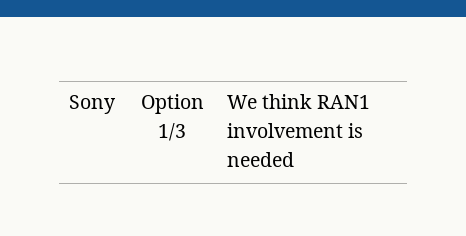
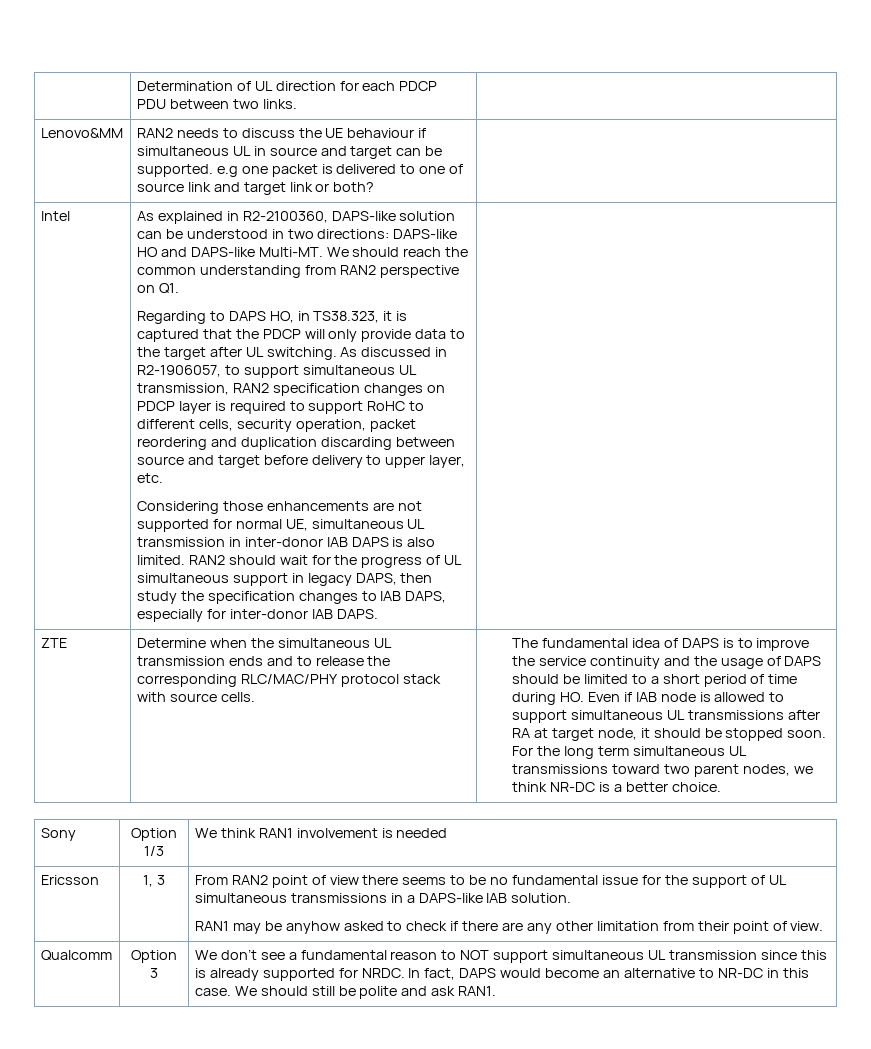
+ | Determination of UL direction for each PDCP PDU between two links. |
+ Lenovo&MM | RAN2 needs to discuss the UE behaviour if simultaneous UL in source and target can be supported. e.g one packet is delivered to one of source link and target link or both? |
+ Intel | As explained in R2-2100360, DAPS-like solution can be understood in two directions: DAPS-like HO and DAPS-like Multi-MT. We should reach the common understanding from RAN2 perspective on Q1.
+ Regarding to DAPS HO, in TS38.323, it is captured that the PDCP will only provide data to the target after UL switching. As discussed in R2-1906057, to support simultaneous UL transmission, RAN2 specification changes on PDCP layer is required to support RoHC to different cells, security operation, packet reordering and duplication discarding between source and target before delivery to upper layer, etc.
+ Considering those enhancements are not supported for normal UE, simultaneous UL transmission in inter-donor IAB DAPS is also limited. RAN2 should wait for the progress of UL simultaneous support in legacy DAPS, then study the specification changes to IAB DAPS, especially for inter-donor IAB DAPS. |
+ ZTE | Determine when the simultaneous UL transmission ends and to release the corresponding RLC/MAC/PHY protocol stack with source cells. | The fundamental idea of DAPS is to improve the service continuity and the usage of DAPS should be limited to a short period of time during HO. Even if IAB node is allowed to support simultaneous UL transmissions after RA at target node, it should be stopped soon. For the long term simultaneous UL transmissions toward two parent nodes, we think NR-DC is a better choice.
+ Ericsson | 1, 3 | From RAN2 point of view there seems to be no fundamental issue for the support of UL simultaneous transmissions in a DAPS-like IAB solution.
+ RAN1 may be anyhow asked to check if there are any other limitation from their point of view.
+ Qualcomm | Option 3 | We don’t see a fundamental reason to NOT support simultaneous UL transmission since this is already supported for NRDC. In fact, DAPS would become an alternative to NR-DC in this case. We should still be polite and ask RAN1.

